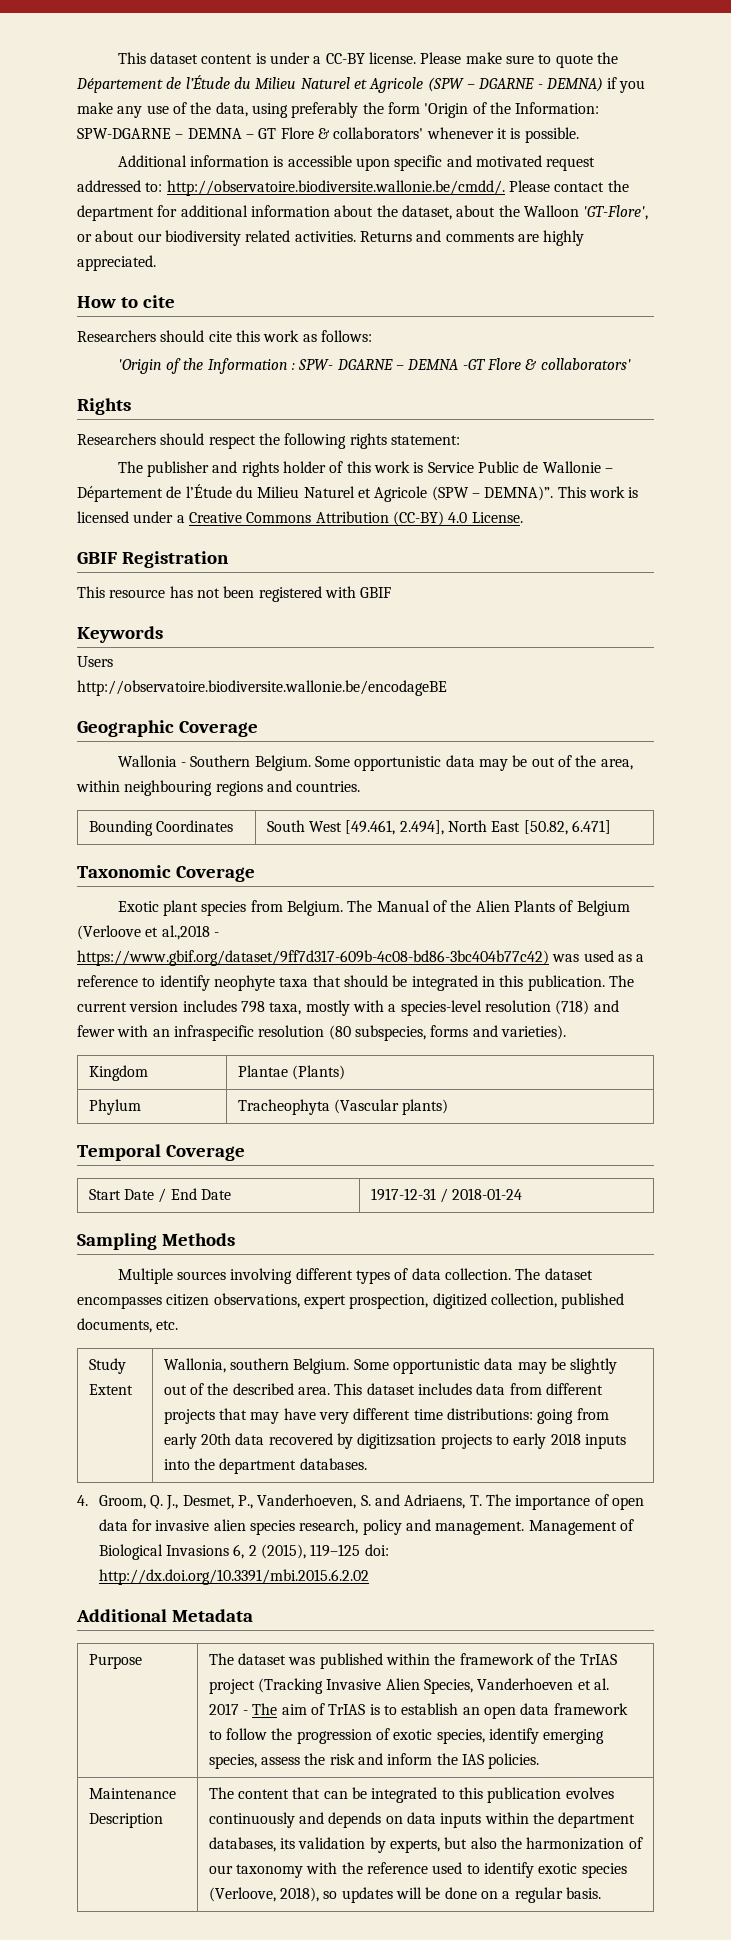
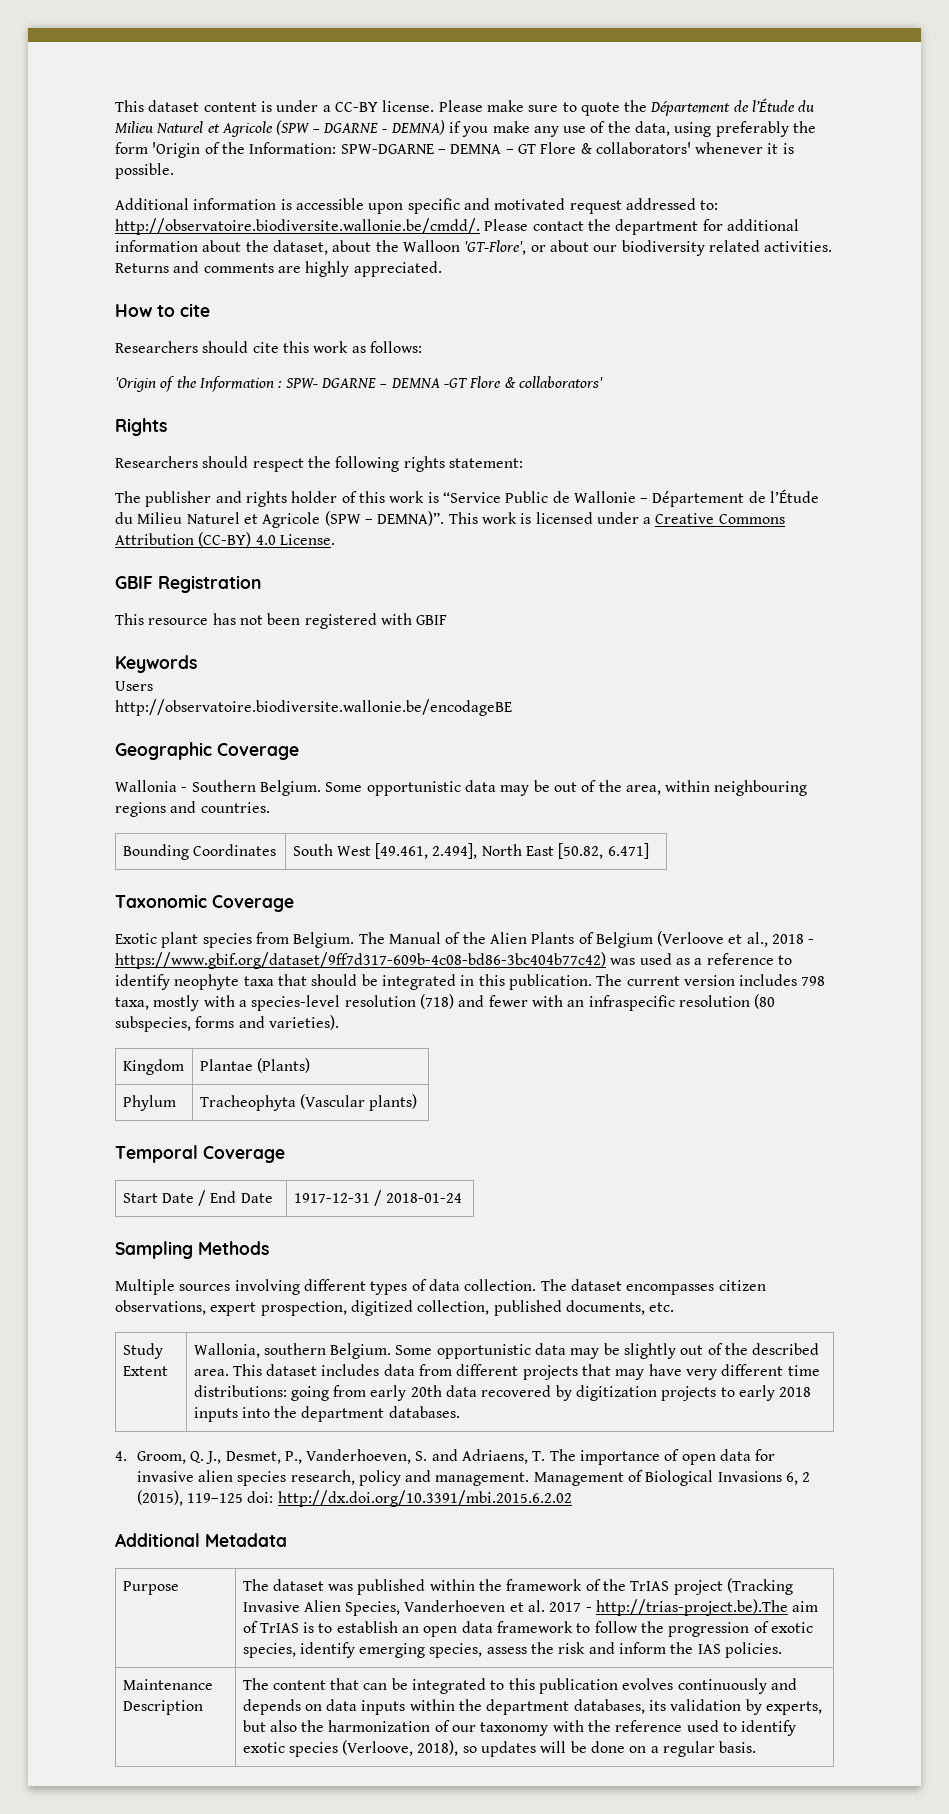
- The publisher and rights holder of this work is Service Public de Wallonie – Département de l’Étude du Milieu Naturel et Agricole (SPW – DEMNA)”.
+ The publisher and rights holder of this work is “Service Public de Wallonie – Département de l’Étude du Milieu Naturel et Agricole (SPW – DEMNA)”.
- The Manual of the Alien Plants of Belgium (Verloove et al.,2018 - https://www.gbif.org/dataset/9ff7d317-609b-4c08-bd86-3bc404b77c42) was used as a reference to identify neophyte taxa that should be integrated in this publication.
+ The Manual of the Alien Plants of Belgium (Verloove et al., 2018 - https://www.gbif.org/dataset/9ff7d317-609b-4c08-bd86-3bc404b77c42) was used as a reference to identify neophyte taxa that should be integrated in this publication.
- This dataset includes data from different projects that may have very different time distributions: going from early 20th data recovered by digitizsation projects to early 2018 inputs into the department databases.
+ This dataset includes data from different projects that may have very different time distributions: going from early 20th data recovered by digitization projects to early 2018 inputs into the department databases.
- The dataset was published within the framework of the TrIAS project (Tracking Invasive Alien Species, Vanderhoeven et al. 2017 - The aim of TrIAS is to establish an open data framework to follow the progression of exotic species, identify emerging species, assess the risk and inform the IAS policies.
+ The dataset was published within the framework of the TrIAS project (Tracking Invasive Alien Species, Vanderhoeven et al. 2017 - http://trias-project.be).The aim of TrIAS is to establish an open data framework to follow the progression of exotic species, identify emerging species, assess the risk and inform the IAS policies.

